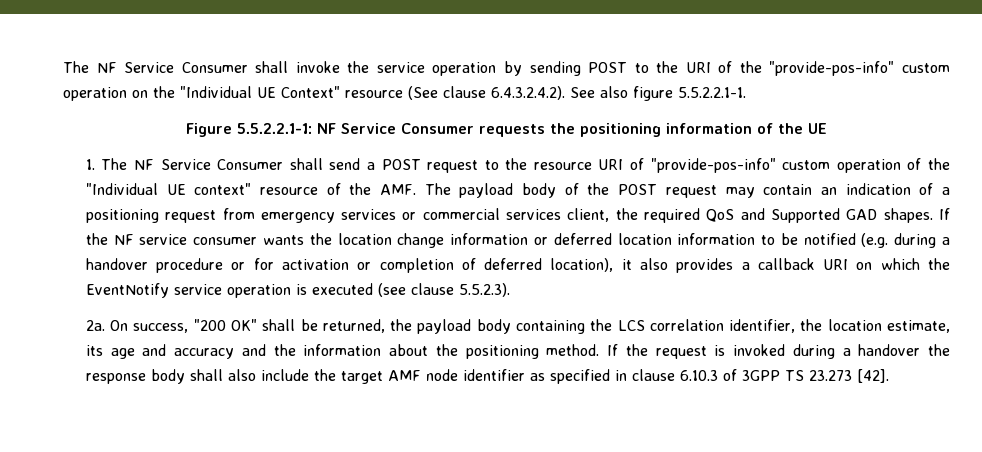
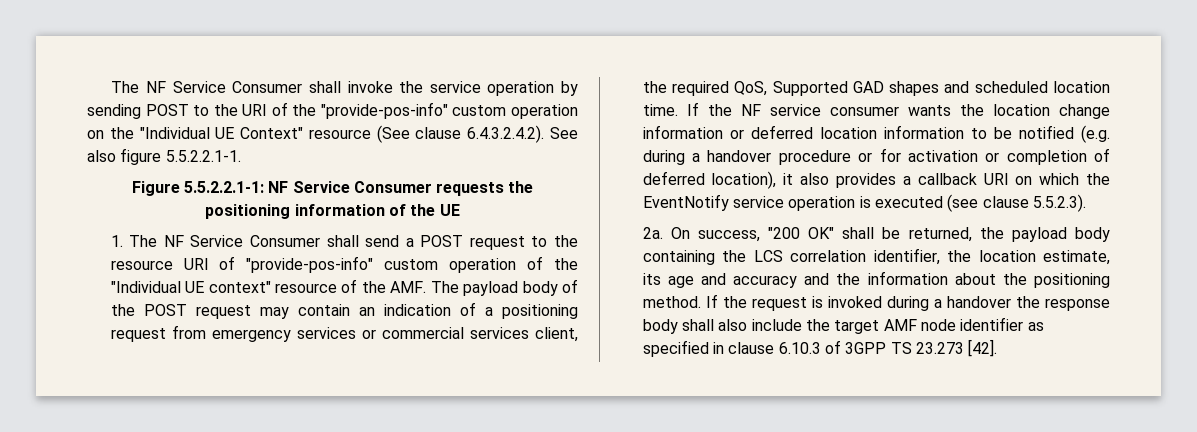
- 1. The NF Service Consumer shall send a POST request to the resource URI of "provide-pos-info" custom operation of the "Individual UE context" resource of the AMF. The payload body of the POST request may contain an indication of a positioning request from emergency services or commercial services client, the required QoS and Supported GAD shapes.
+ 1. The NF Service Consumer shall send a POST request to the resource URI of "provide-pos-info" custom operation of the "Individual UE context" resource of the AMF. The payload body of the POST request may contain an indication of a positioning request from emergency services or commercial services client, the required QoS, Supported GAD shapes and scheduled location time.

